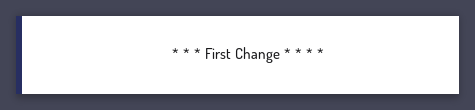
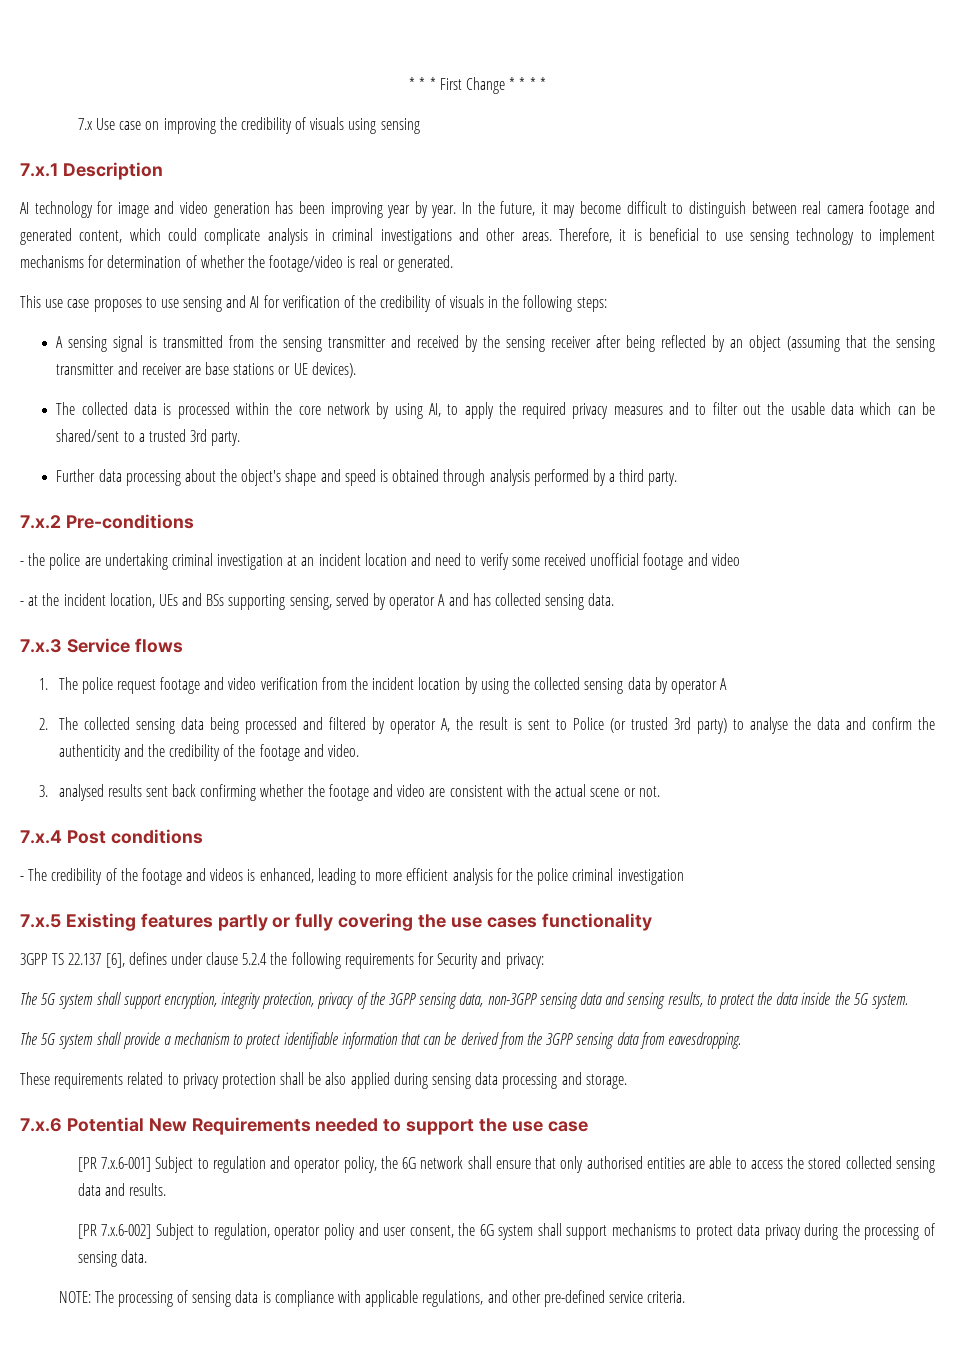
+ 7.x Use case on improving the credibility of visuals using sensing
+ 7.x.1 Description
+ AI technology for image and video generation has been improving year by year. In the future, it may become difficult to distinguish between real camera footage and generated content, which could complicate analysis in criminal investigations and other areas. Therefore, it is beneficial to use sensing technology to implement mechanisms for determination of whether the footage/video is real or generated.
+ This use case proposes to use sensing and AI for verification of the credibility of visuals in the following steps:
+ A sensing signal is transmitted from the sensing transmitter and received by the sensing receiver after being reflected by an object (assuming that the sensing transmitter and receiver are base stations or UE devices).
+ The collected data is processed within the core network by using AI, to apply the required privacy measures and to filter out the usable data which can be shared/sent to a trusted 3rd party.
+ Further data processing about the object's shape and speed is obtained through analysis performed by a third party.
+ 7.x.2 Pre-conditions
+ - the police are undertaking criminal investigation at an incident location and need to verify some received unofficial footage and video
+ - at the incident location, UEs and BSs supporting sensing, served by operator A and has collected sensing data.
+ 7.x.3 Service flows
+ 1. The police request footage and video verification from the incident location by using the collected sensing data by operator A
+ 2. The collected sensing data being processed and filtered by operator A, the result is sent to Police (or trusted 3rd party) to analyse the data and confirm the authenticity and the credibility of the footage and video.
+ 3. analysed results sent back confirming whether the footage and video are consistent with the actual scene or not.
+ 7.x.4 Post conditions
+ - The credibility of the footage and videos is enhanced, leading to more efficient analysis for the police criminal investigation
+ 7.x.5 Existing features partly or fully covering the use cases functionality
+ 3GPP TS 22.137 [6], defines under clause 5.2.4 the following requirements for Security and privacy:
+ The 5G system shall support encryption, integrity protection, privacy of the 3GPP sensing data, non-3GPP sensing data and sensing results, to protect the data inside the 5G system.
+ The 5G system shall provide a mechanism to protect identifiable information that can be derived from the 3GPP sensing data from eavesdropping.
+ These requirements related to privacy protection shall be also applied during sensing data processing and storage.
+ 7.x.6 Potential New Requirements needed to support the use case
+ [PR 7.x.6-001] Subject to regulation and operator policy, the 6G network shall ensure that only authorised entities are able to access the stored collected sensing data and results.
+ [PR 7.x.6-002] Subject to regulation, operator policy and user consent, the 6G system shall support mechanisms to protect data privacy during the processing of sensing data.
+ NOTE: The processing of sensing data is compliance with applicable regulations, and other pre-defined service criteria.

